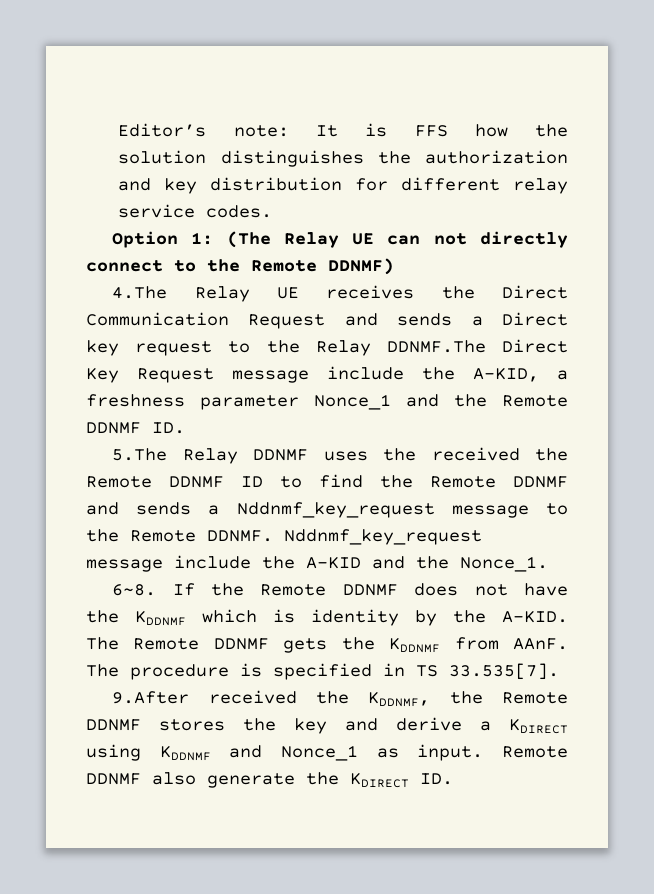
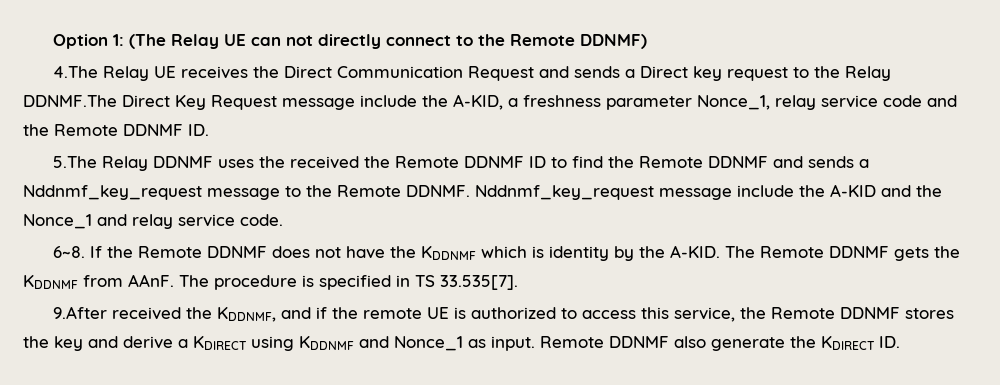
- Editor’s note: It is FFS how the solution distinguishes the authorization and key distribution for different relay service codes.
- 4.The Relay UE receives the Direct Communication Request and sends a Direct key request to the Relay DDNMF.The Direct Key Request message include the A-KID, a freshness parameter Nonce_1 and the Remote DDNMF ID.
+ 4.The Relay UE receives the Direct Communication Request and sends a Direct key request to the Relay DDNMF.The Direct Key Request message include the A-KID, a freshness parameter Nonce_1, relay service code and the Remote DDNMF ID.
- Nddnmf_key_request message include the A-KID and the Nonce_1.
+ Nddnmf_key_request message include the A-KID and the Nonce_1 and relay service code.
- 9.After received the KDDNMF, the Remote DDNMF stores the key and derive a KDIRECT using KDDNMF and Nonce_1 as input.
+ 9.After received the KDDNMF, and if the remote UE is authorized to access this service, the Remote DDNMF stores the key and derive a KDIRECT using KDDNMF and Nonce_1 as input.

